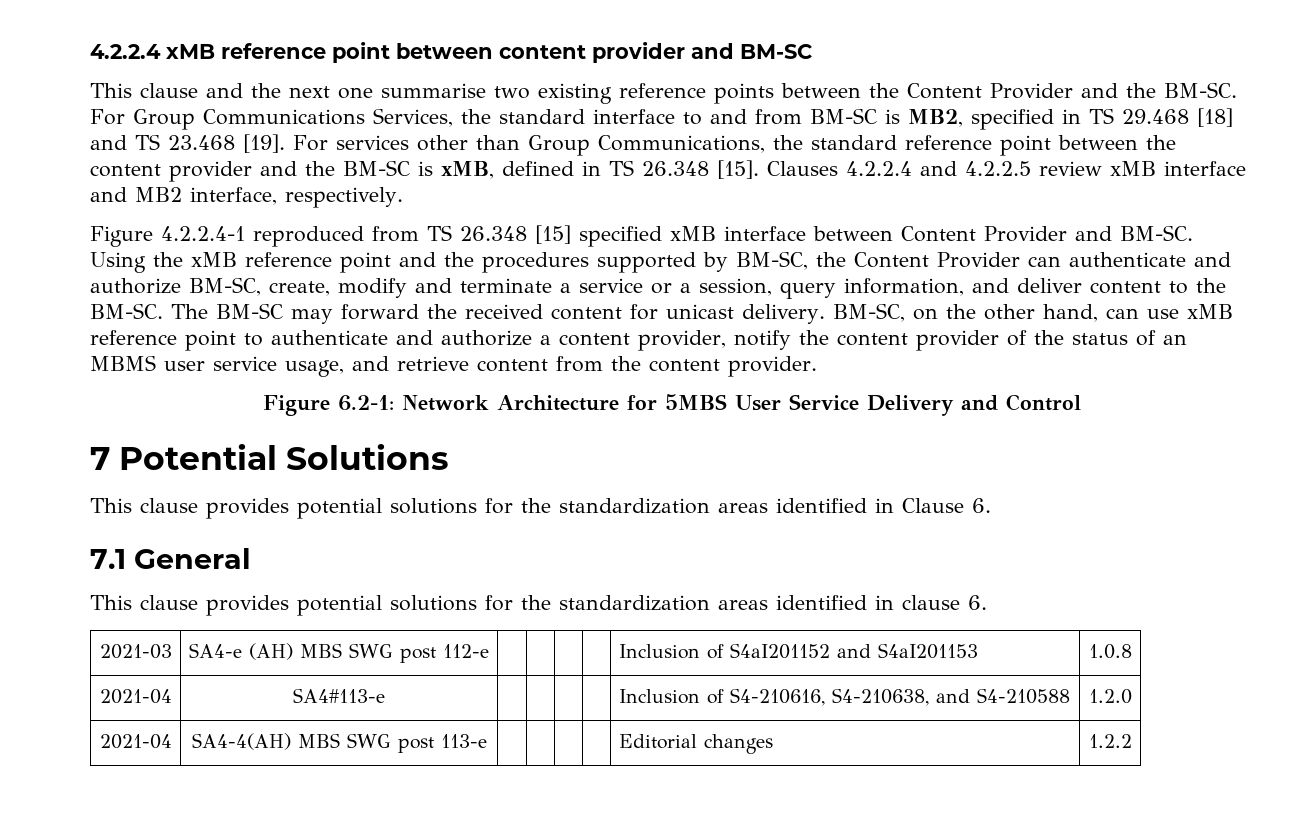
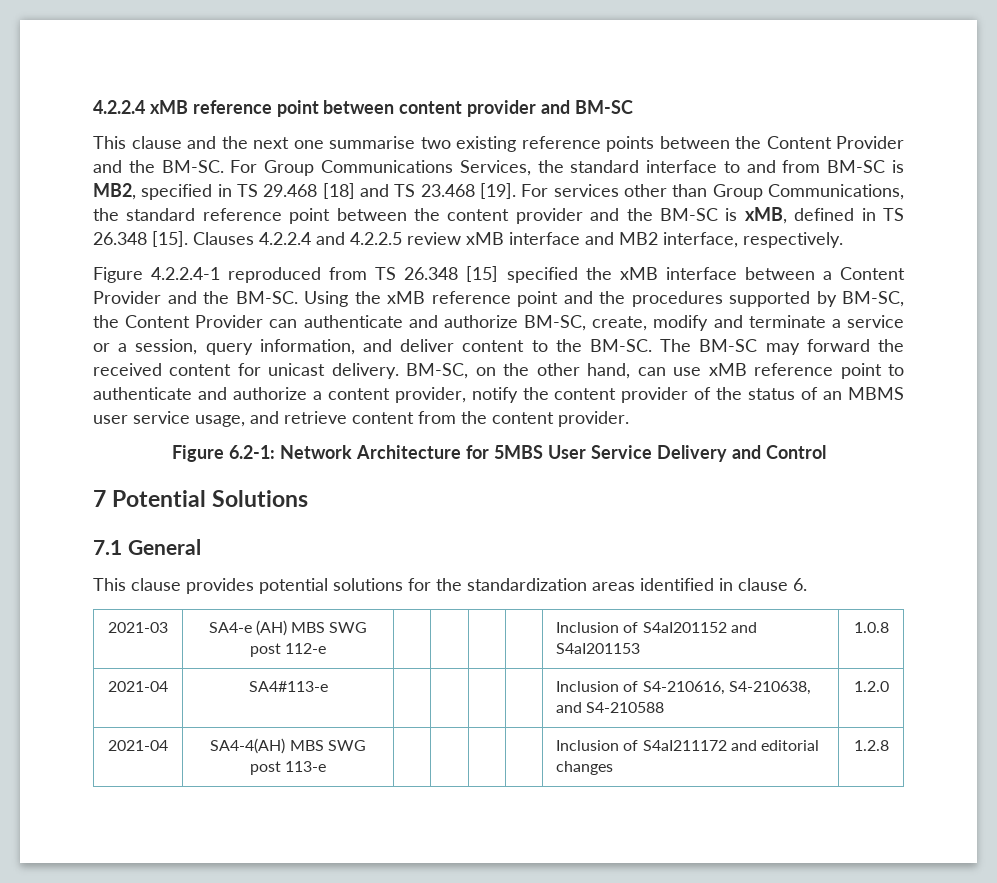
- Figure 4.2.2.4-1 reproduced from TS 26.348 [15] specified xMB interface between Content Provider and BM-SC.
+ Figure 4.2.2.4-1 reproduced from TS 26.348 [15] specified the xMB interface between a Content Provider and the BM-SC.
- This clause provides potential solutions for the standardization areas identified in Clause 6.
- 2021-04 | SA4-4(AH) MBS SWG post 113-e | | | | | Editorial changes | 1.2.2
+ 2021-04 | SA4-4(AH) MBS SWG post 113-e | | | | | Inclusion of S4aI211172 and editorial changes | 1.2.8

